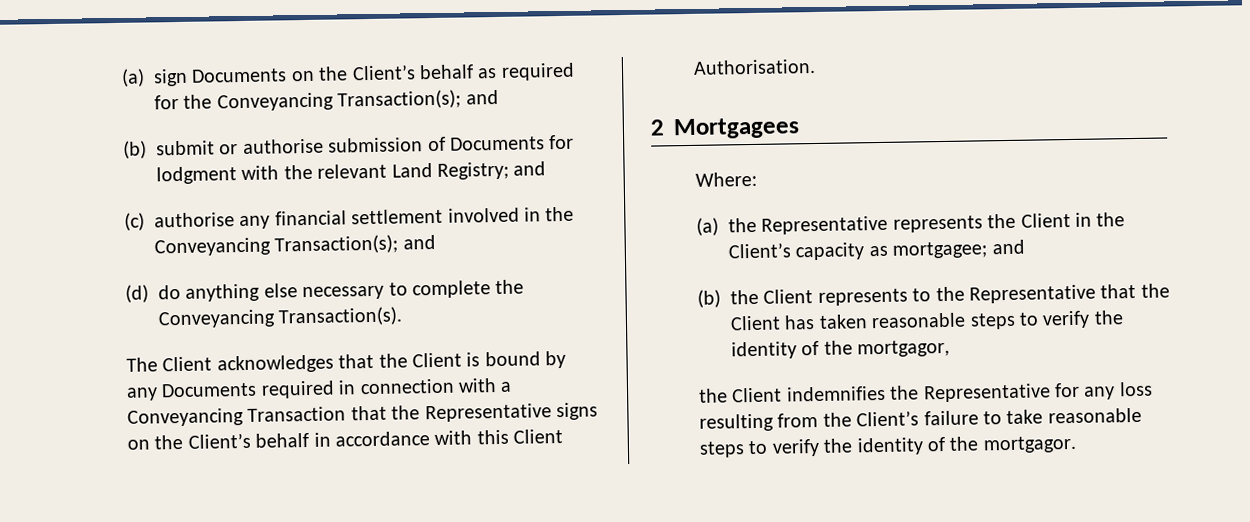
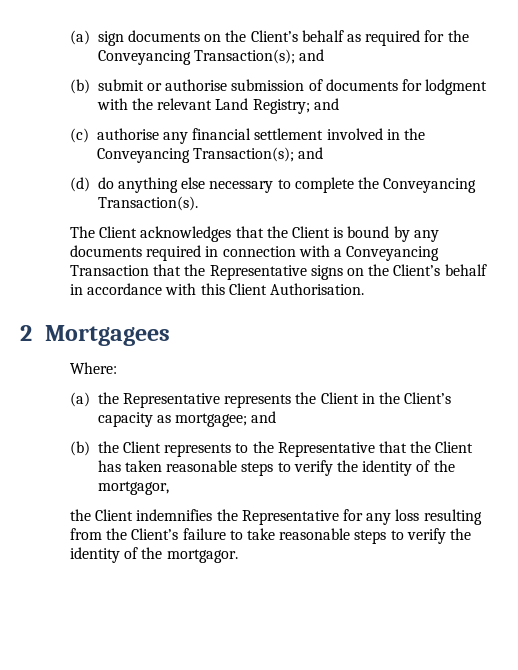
- (a) sign Documents on the Client’s behalf as required for the Conveyancing Transaction(s); and
+ (a) sign documents on the Client’s behalf as required for the Conveyancing Transaction(s); and
- (b) submit or authorise submission of Documents for lodgment with the relevant Land Registry; and
+ (b) submit or authorise submission of documents for lodgment with the relevant Land Registry; and
- The Client acknowledges that the Client is bound by any Documents required in connection with a Conveyancing Transaction that the Representative signs on the Client’s behalf in accordance with this Client Authorisation.
+ The Client acknowledges that the Client is bound by any documents required in connection with a Conveyancing Transaction that the Representative signs on the Client’s behalf in accordance with this Client Authorisation.

